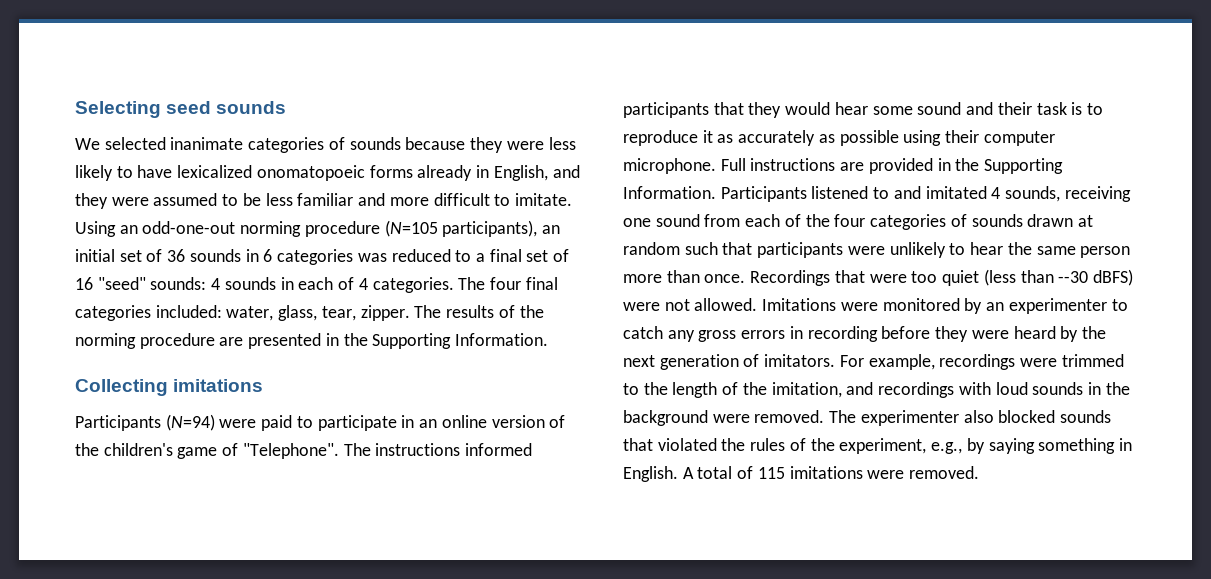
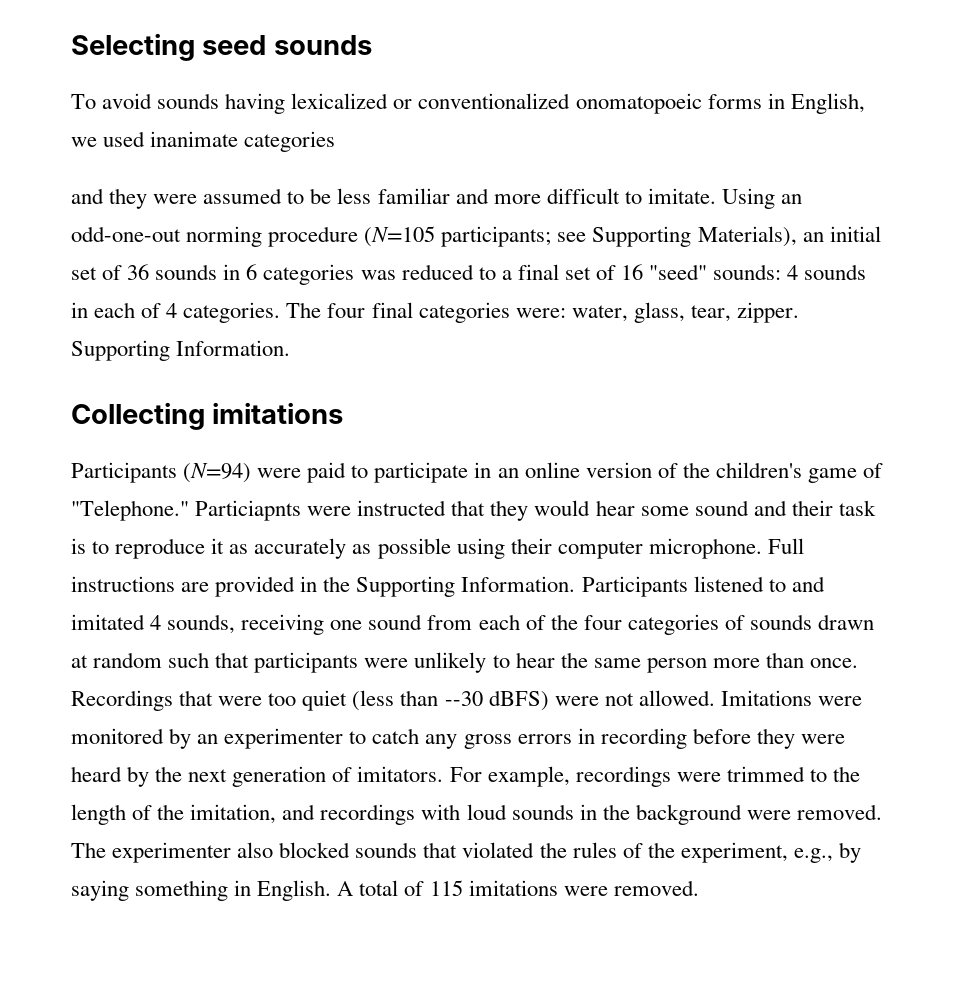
- We selected inanimate categories of sounds because they were less likely to have lexicalized onomatopoeic forms already in English, and they were assumed to be less familiar and more difficult to imitate.
+ To avoid sounds having lexicalized or conventionalized onomatopoeic forms in English, we used inanimate categories
+ and they were assumed to be less familiar and more difficult to imitate.
- Using an odd-one-out norming procedure (N=105 participants), an initial set of 36 sounds in 6 categories was reduced to a final set of 16 "seed" sounds: 4 sounds in each of 4 categories.
+ Using an odd-one-out norming procedure (N=105 participants; see Supporting Materials), an initial set of 36 sounds in 6 categories was reduced to a final set of 16 "seed" sounds: 4 sounds in each of 4 categories.
- The four final categories included: water, glass, tear, zipper. The results of the norming procedure are presented in the Supporting Information.
+ The four final categories were: water, glass, tear, zipper. Supporting Information.
- Participants (N=94) were paid to participate in an online version of the children's game of "Telephone". The instructions informed participants that they would hear some sound and their task is to reproduce it as accurately as possible using their computer microphone.
+ Participants (N=94) were paid to participate in an online version of the children's game of "Telephone." Particiapnts were instructed that they would hear some sound and their task is to reproduce it as accurately as possible using their computer microphone.

